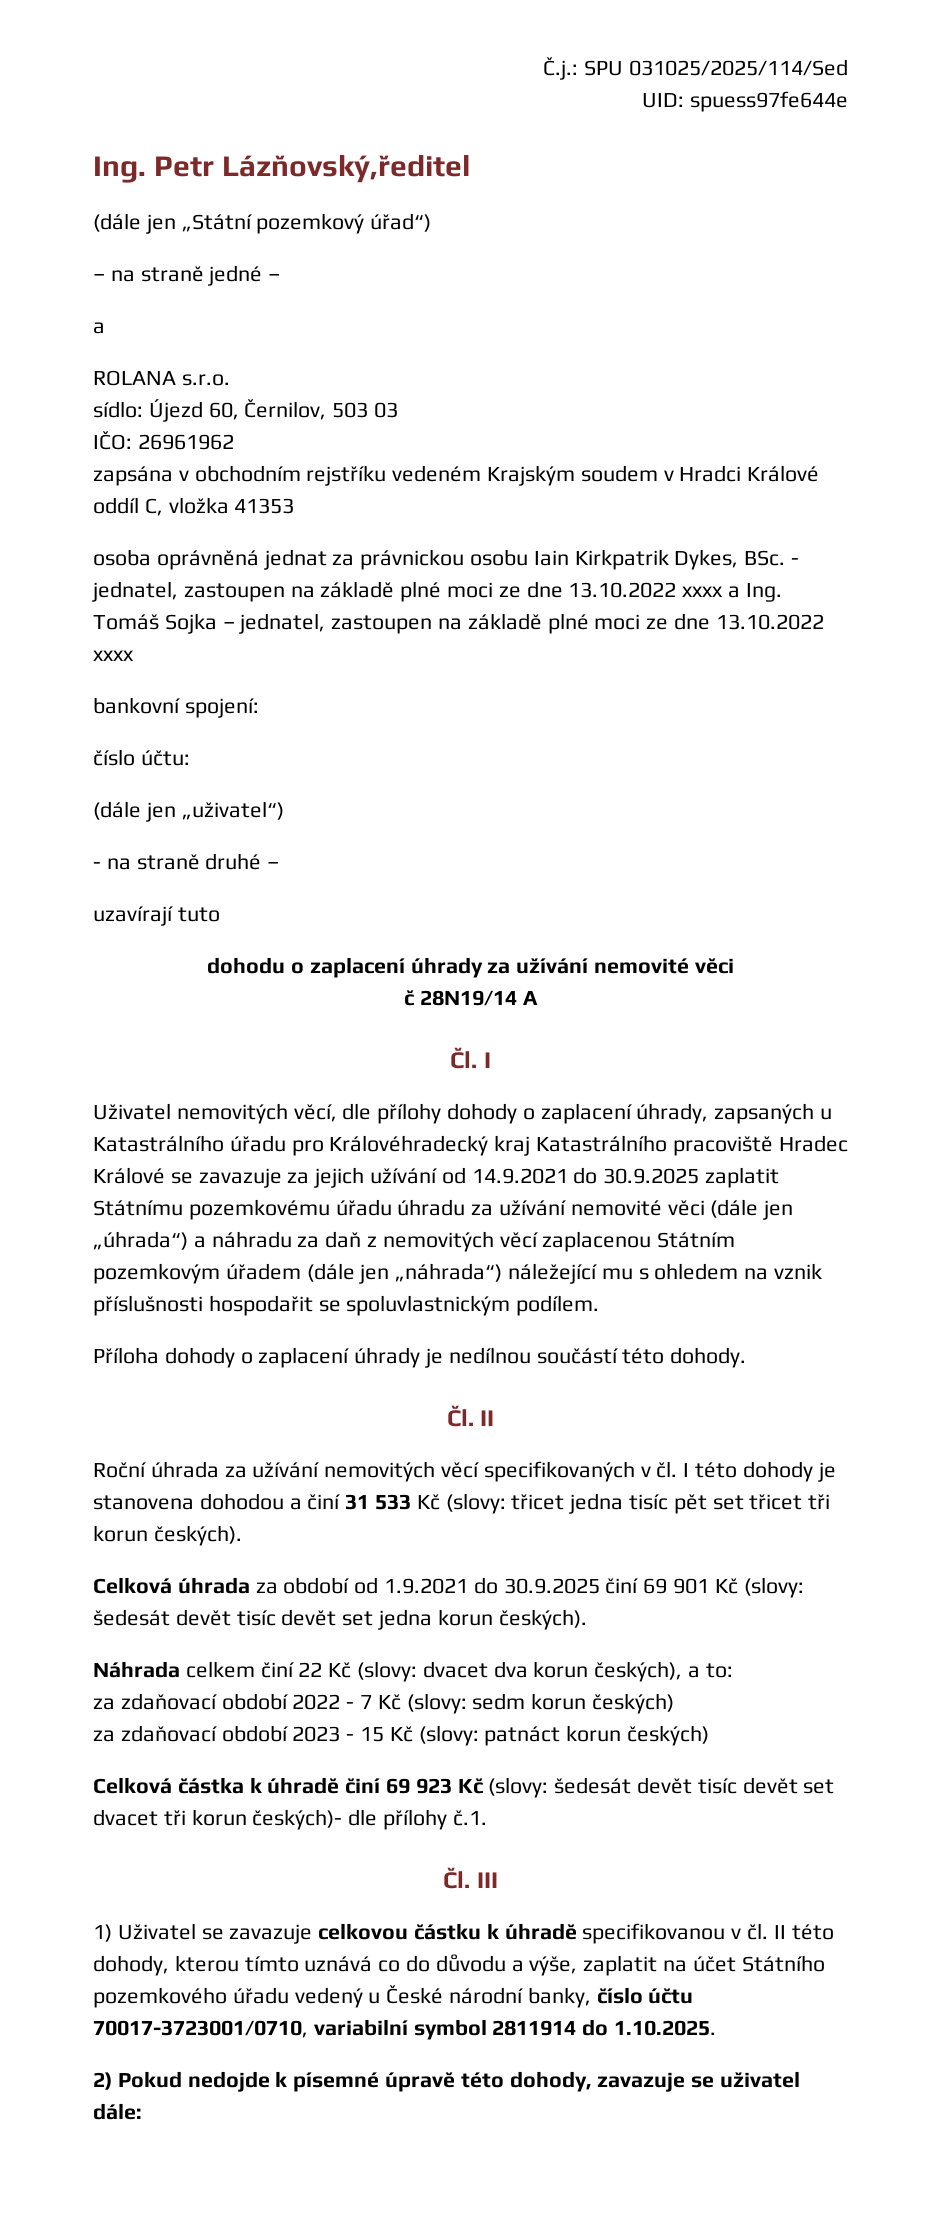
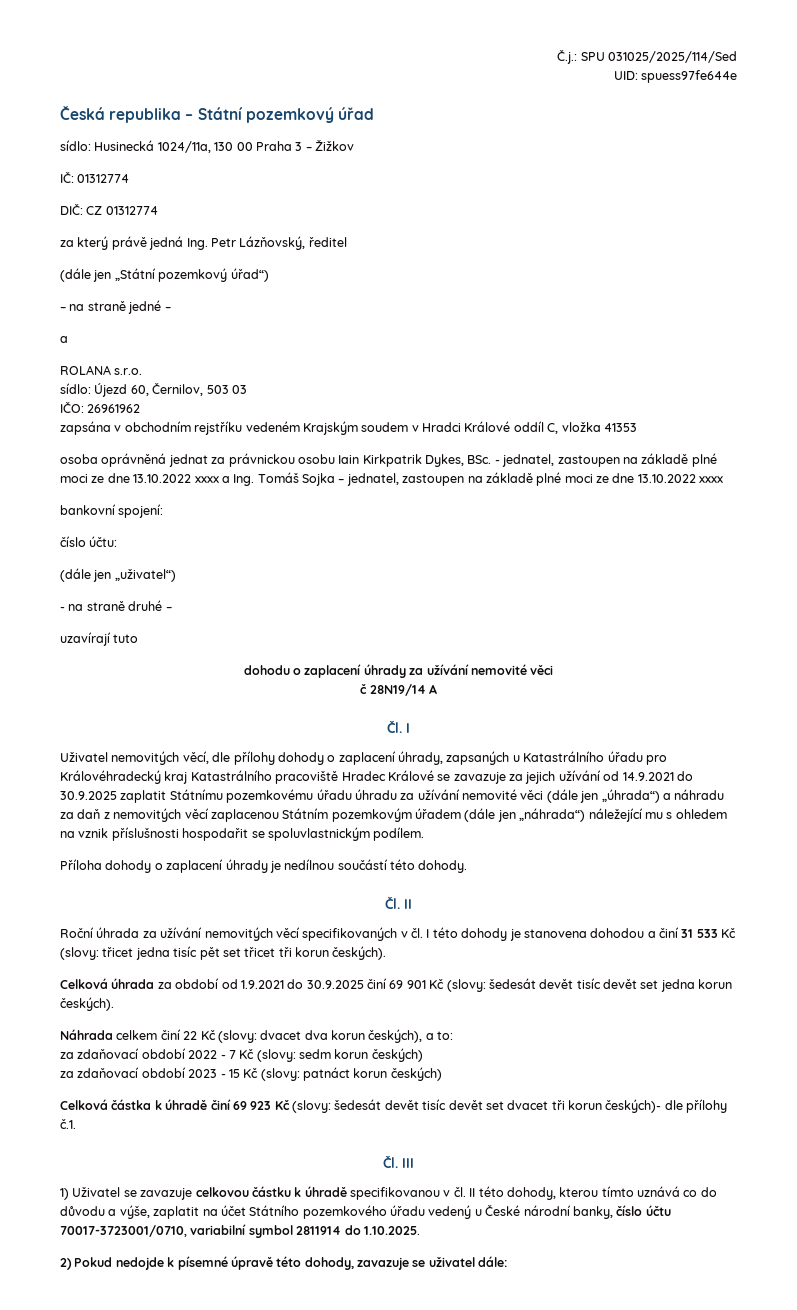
- Ing. Petr Lázňovský,ředitel
+ Česká republika – Státní pozemkový úřad
+ sídlo: Husinecká 1024/11a, 130 00 Praha 3 – Žižkov
+ IČ: 01312774
+ DIČ: CZ 01312774
+ za který právě jedná Ing. Petr Lázňovský, ředitel

